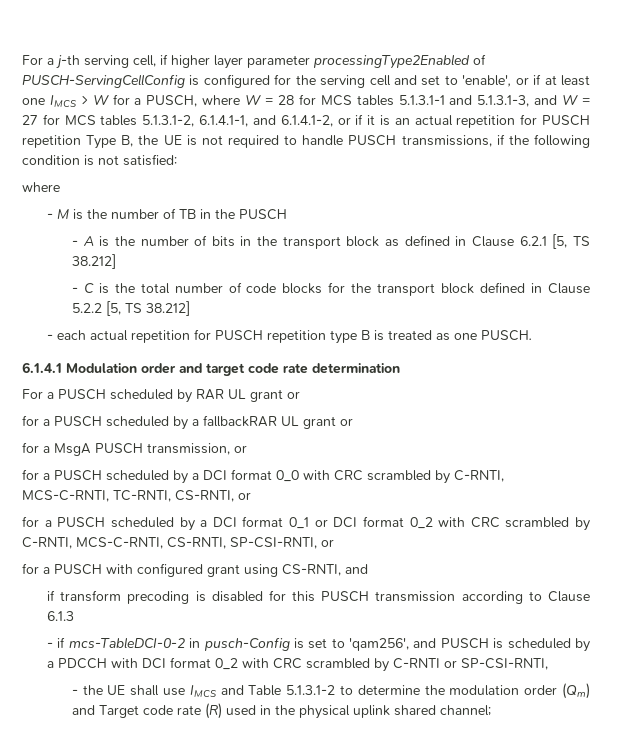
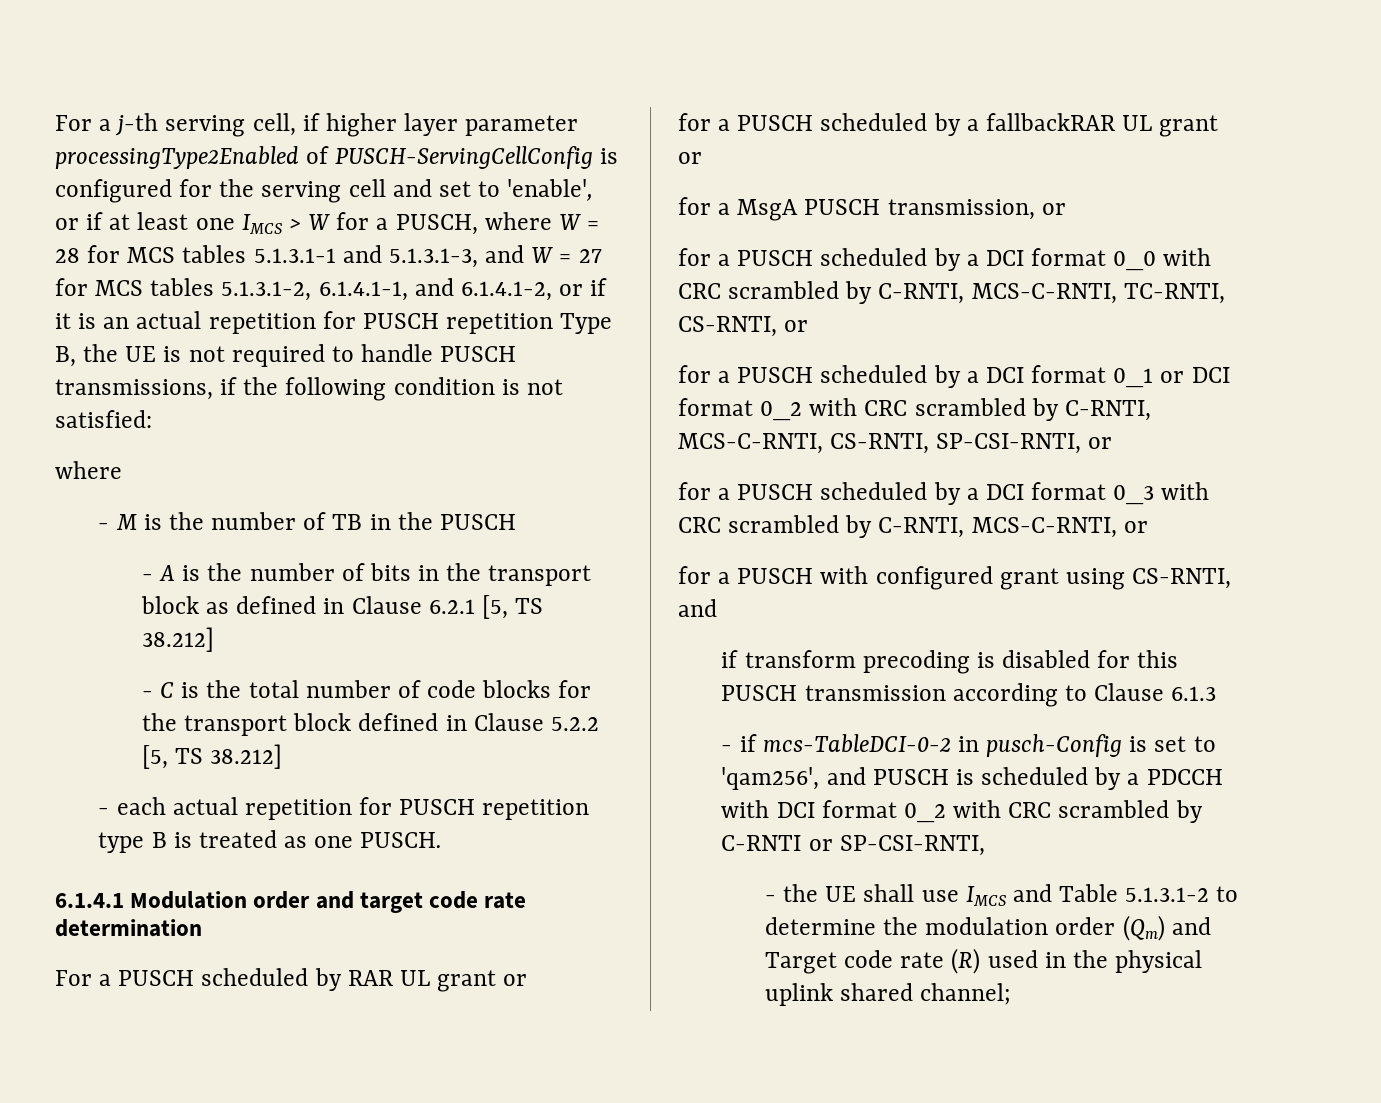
+ for a PUSCH scheduled by a DCI format 0_3 with CRC scrambled by C-RNTI, MCS-C-RNTI, or

